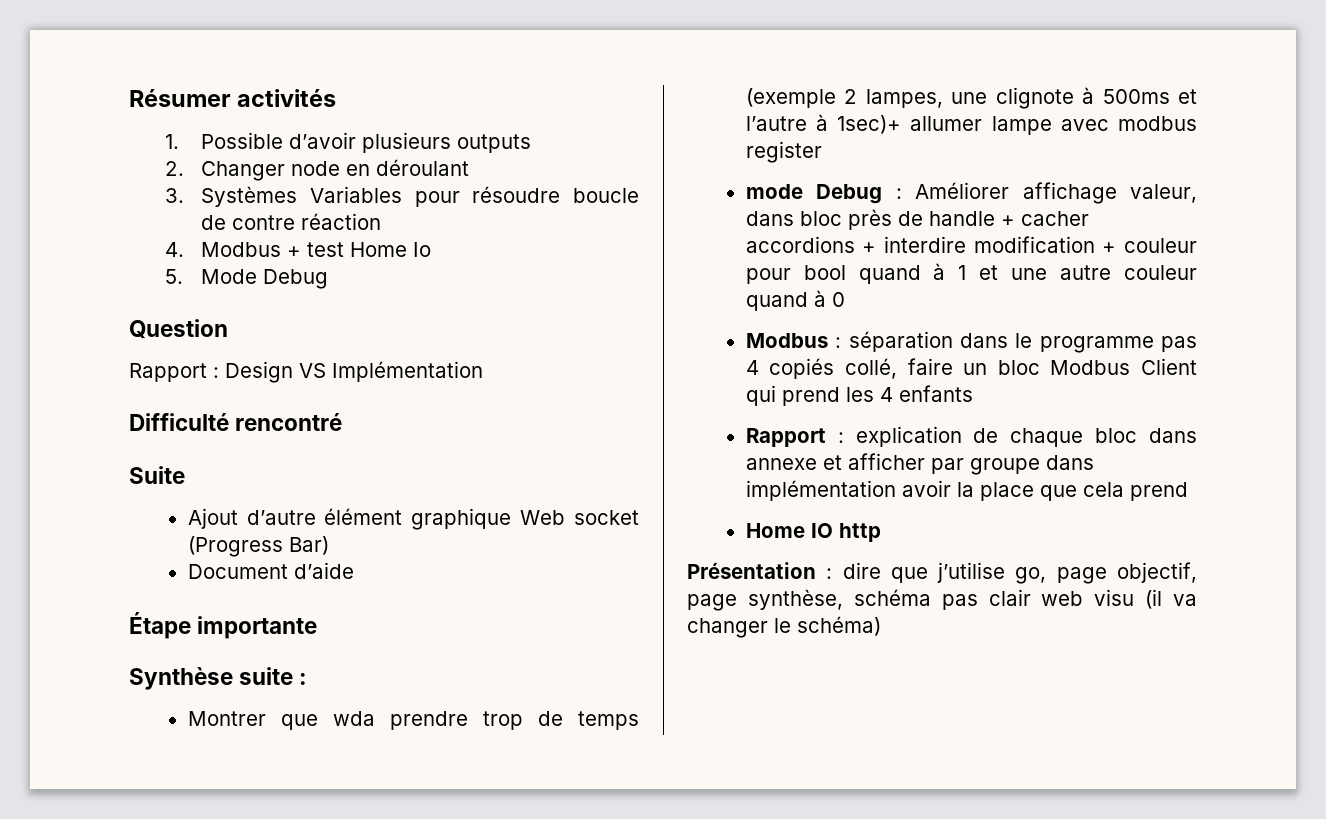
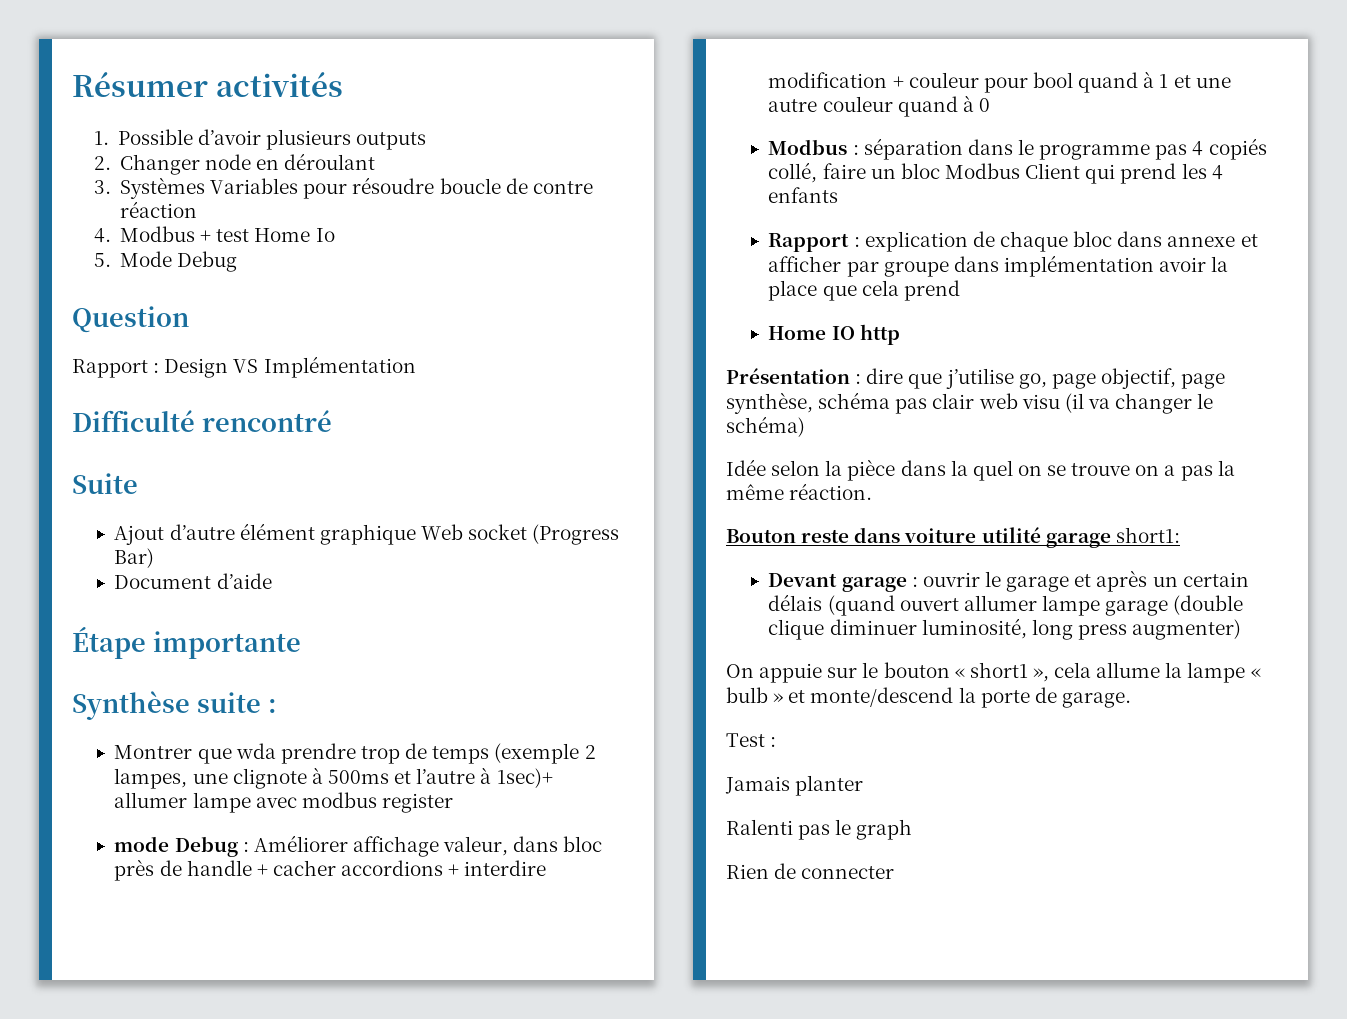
+ Idée selon la pièce dans la quel on se trouve on a pas la même réaction.
+ Bouton reste dans voiture utilité garage short1:
+ Devant garage : ouvrir le garage et après un certain délais (quand ouvert allumer lampe garage (double clique diminuer luminosité, long press augmenter)
+ On appuie sur le bouton « short1 », cela allume la lampe « bulb » et monte/descend la porte de garage.
+ Test :
+ Jamais planter
+ Ralenti pas le graph
+ Rien de connecter

